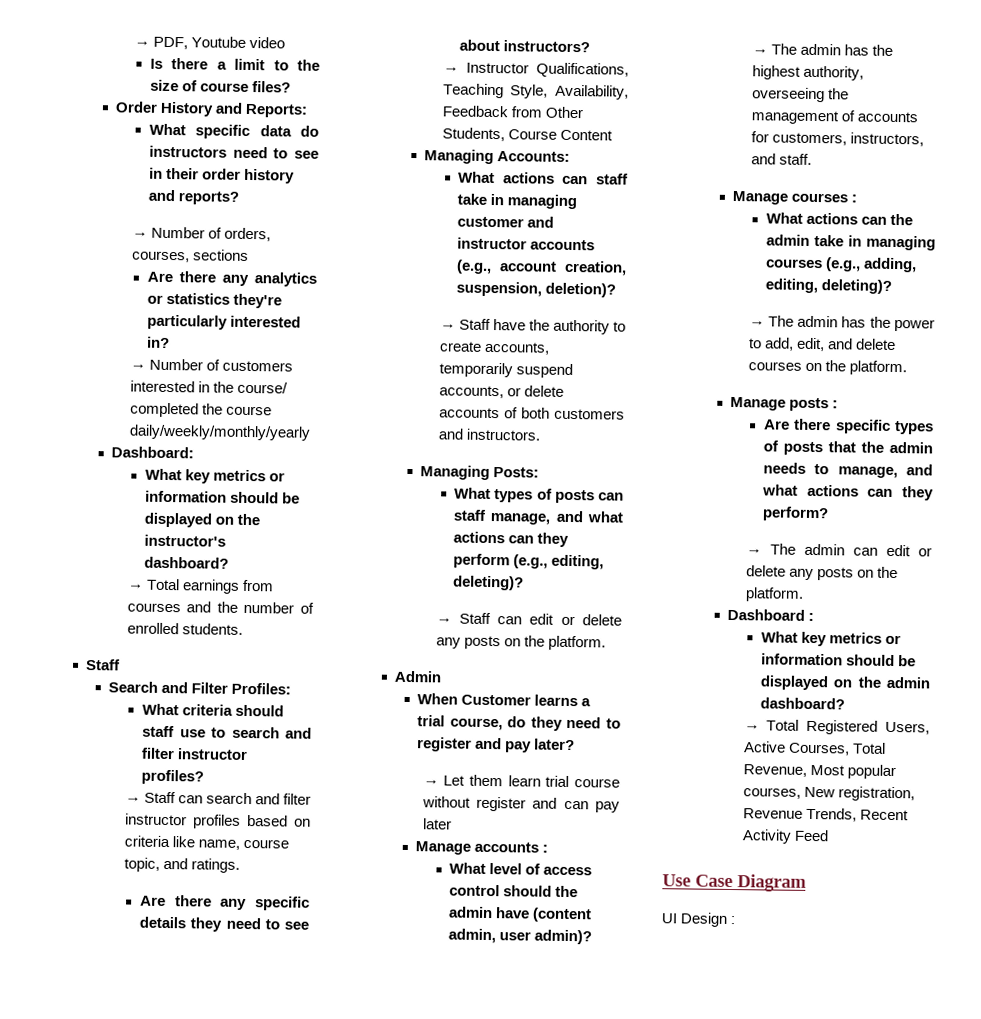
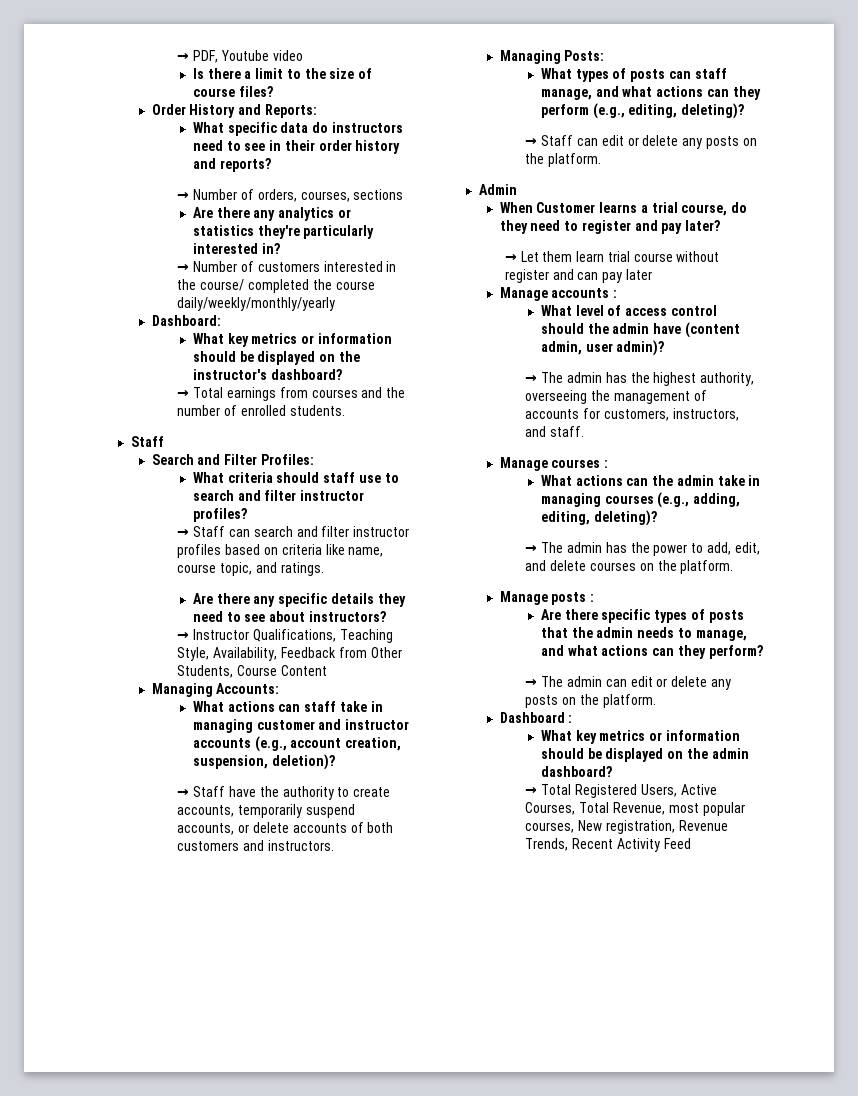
- → Total Registered Users, Active Courses, Total Revenue, Most popular courses, New registration, Revenue Trends, Recent Activity Feed
+ → Total Registered Users, Active Courses, Total Revenue, most popular courses, New registration, Revenue Trends, Recent Activity Feed
- Use Case Diagram
- UI Design :

